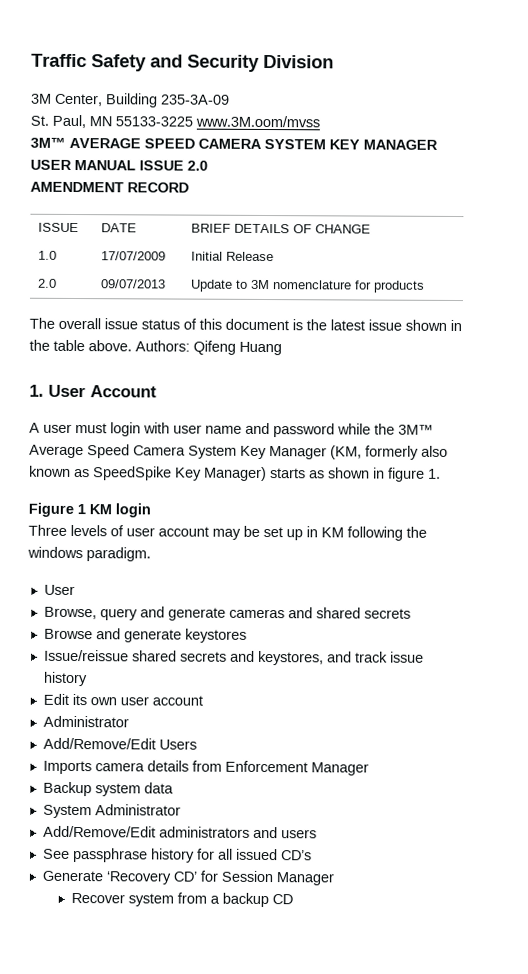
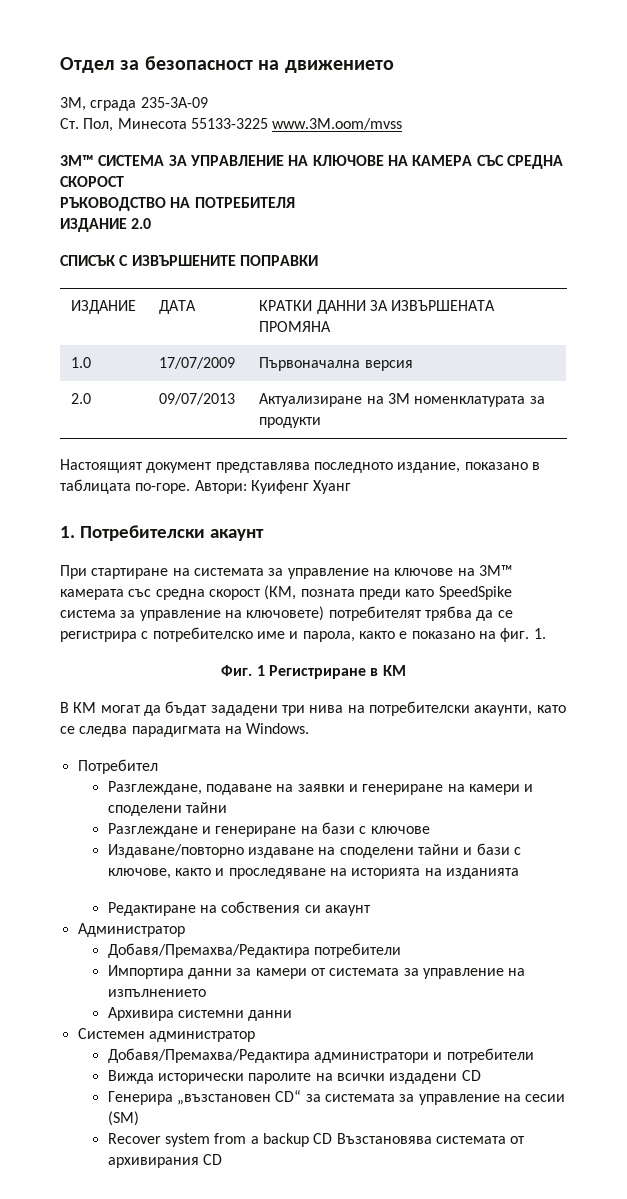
- Traffic Safety and Security Division
- 3M Center, Building 235-3A-09
- St. Paul, MN 55133-3225 www.3M.oom/mvss
- 3M™ AVERAGE SPEED CAMERA SYSTEM KEY MANAGER USER MANUAL ISSUE 2.0
- AMENDMENT RECORD
- ISSUE | DATE | BRIEF DETAILS OF CHANGE
+ Отдел за безопасност на движението
+ 3M, сграда 235-3A-09
+ Ст. Пол, Минесота 55133-3225 www.3M.oom/mvss
+ 3M™ СИСТЕМА ЗА УПРАВЛЕНИЕ НА КЛЮЧОВЕ НА КАМЕРА СЪС СРЕДНА СКОРОСТ
+ РЪКОВОДСТВО НА ПОТРЕБИТЕЛЯ
+ ИЗДАНИЕ 2.0
+ СПИСЪК С ИЗВЪРШЕНИТЕ ПОПРАВКИ
+ ИЗДАНИЕ | ДАТА | КРАТКИ ДАННИ ЗА ИЗВЪРШЕНАТА ПРОМЯНА
- 1.0 | 17/07/2009 | Initial Release
+ 1.0 | 17/07/2009 | Първоначална версия
- 2.0 | 09/07/2013 | Update to 3M nomenclature for products
- The overall issue status of this document is the latest issue shown in the table above. Authors: Qifeng Huang
- 1. User Account
- A user must login with user name and password while the 3M™ Average Speed Camera System Key Manager (KM, formerly also known as SpeedSpike Key Manager) starts as shown in figure 1.
- Figure 1 KM login
- Three levels of user account may be set up in KM following the windows paradigm.
- User
- Browse, query and generate cameras and shared secrets
- Browse and generate keystores
- Issue/reissue shared secrets and keystores, and track issue history
- Edit its own user account
- Administrator
- Add/Remove/Edit Users
- Imports camera details from Enforcement Manager
- Backup system data
- System Administrator
- Add/Remove/Edit administrators and users
- See passphrase history for all issued CD’s
- Generate ‘Recovery CD’ for Session Manager
+ 2.0 | 09/07/2013 | Актуализиране на 3М номенклатурата за продукти
+ Настоящият документ представлява последното издание, показано в таблицата по-горе. Автори: Куифенг Хуанг
+ 1. Потребителски акаунт
+ При стартиране на системата за управление на ключове на 3M™ камерата със средна скорост (КМ, позната преди като SpeedSpike система за управление на ключовете) потребителят трябва да се регистрира с потребителско име и парола, както е показано на фиг. 1.
+ Фиг. 1 Регистриране в КМ
+ В КМ могат да бъдат зададени три нива на потребителски акаунти, като се следва парадигмата на Windows.
+ Потребител
+ Разглеждане, подаване на заявки и генериране на камери и споделени тайни
+ Разглеждане и генериране на бази с ключове
+ Издаване/повторно издаване на споделени тайни и бази с ключове, както и проследяване на историята на изданията
+ Редактиране на собствения си акаунт
+ Администратор
+ Добавя/Премахва/Редактира потребители
+ Импортира данни за камери от системата за управление на изпълнението
+ Архивира системни данни
+ Системен администратор
+ Добавя/Премахва/Редактира администратори и потребители
+ Вижда исторически паролите на всички издадени CD
+ Генерира „възстановен CD“ за системата за управление на сесии (SM)
- Recover system from a backup CD
+ Recover system from a backup CD Възстановява системата от архивирания CD

